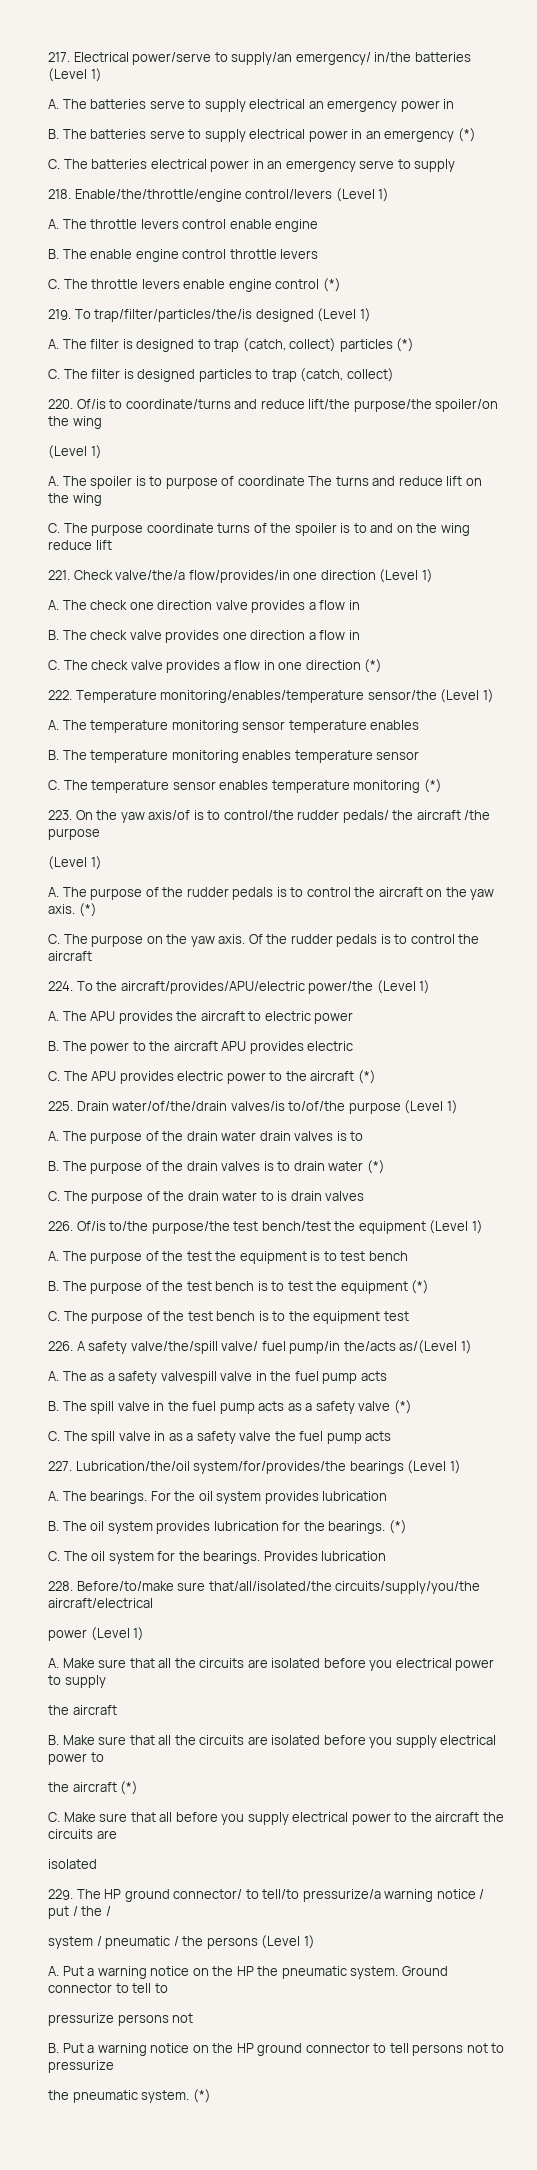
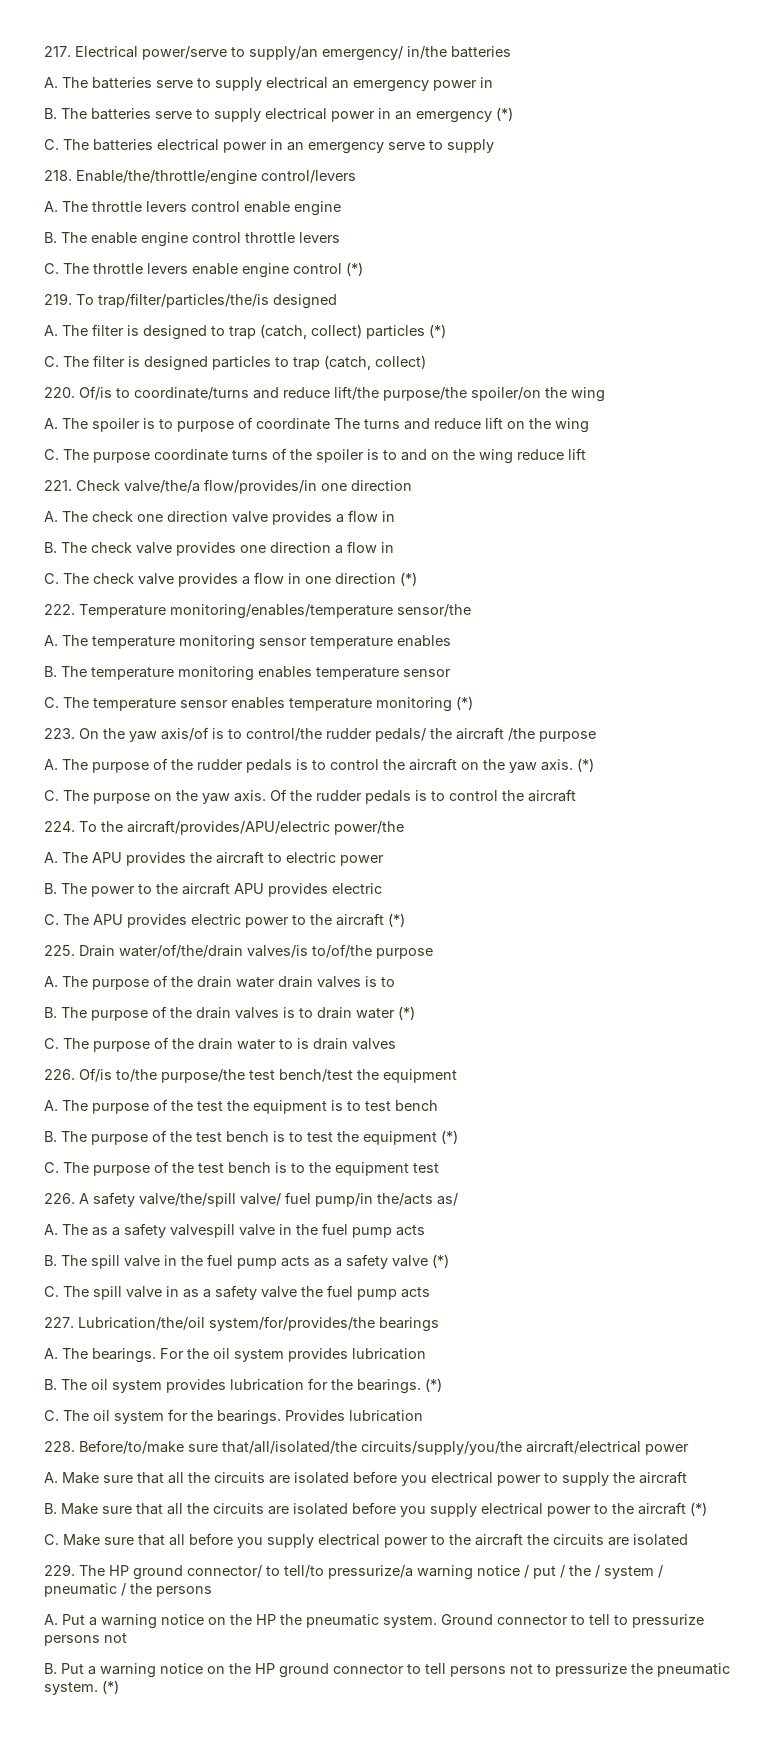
- 217. Electrical power/serve to supply/an emergency/ in/the batteries (Level 1)
+ 217. Electrical power/serve to supply/an emergency/ in/the batteries
- 218. Enable/the/throttle/engine control/levers (Level 1)
+ 218. Enable/the/throttle/engine control/levers
- 219. To trap/filter/particles/the/is designed (Level 1)
+ 219. To trap/filter/particles/the/is designed
  220. Of/is to coordinate/turns and reduce lift/the purpose/the spoiler/on the wing
- (Level 1)
- 221. Check valve/the/a flow/provides/in one direction (Level 1)
+ 221. Check valve/the/a flow/provides/in one direction
- 222. Temperature monitoring/enables/temperature sensor/the (Level 1)
+ 222. Temperature monitoring/enables/temperature sensor/the
  223. On the yaw axis/of is to control/the rudder pedals/ the aircraft /the purpose
- (Level 1)
- 224. To the aircraft/provides/APU/electric power/the (Level 1)
+ 224. To the aircraft/provides/APU/electric power/the
- 225. Drain water/of/the/drain valves/is to/of/the purpose (Level 1)
+ 225. Drain water/of/the/drain valves/is to/of/the purpose
- 226. Of/is to/the purpose/the test bench/test the equipment (Level 1)
+ 226. Of/is to/the purpose/the test bench/test the equipment
- 226. A safety valve/the/spill valve/ fuel pump/in the/acts as/(Level 1)
+ 226. A safety valve/the/spill valve/ fuel pump/in the/acts as/
- 227. Lubrication/the/oil system/for/provides/the bearings (Level 1)
+ 227. Lubrication/the/oil system/for/provides/the bearings
- 228. Before/to/make sure that/all/isolated/the circuits/supply/you/the aircraft/electrical
- power (Level 1)
+ 228. Before/to/make sure that/all/isolated/the circuits/supply/you/the aircraft/electrical power
- A. Make sure that all the circuits are isolated before you electrical power to supply
- the aircraft
+ A. Make sure that all the circuits are isolated before you electrical power to supply the aircraft
- B. Make sure that all the circuits are isolated before you supply electrical power to
- the aircraft (*)
+ B. Make sure that all the circuits are isolated before you supply electrical power to the aircraft (*)
- C. Make sure that all before you supply electrical power to the aircraft the circuits are
- isolated
+ C. Make sure that all before you supply electrical power to the aircraft the circuits are isolated
- 229. The HP ground connector/ to tell/to pressurize/a warning notice / put / the /
- system / pneumatic / the persons (Level 1)
+ 229. The HP ground connector/ to tell/to pressurize/a warning notice / put / the / system / pneumatic / the persons
- Ground connector to tell to
- pressurize persons not
+ Ground connector to tell to pressurize persons not
- B. Put a warning notice on the HP ground connector to tell persons not to pressurize
- the pneumatic system.
+ B. Put a warning notice on the HP ground connector to tell persons not to pressurize the pneumatic system.

